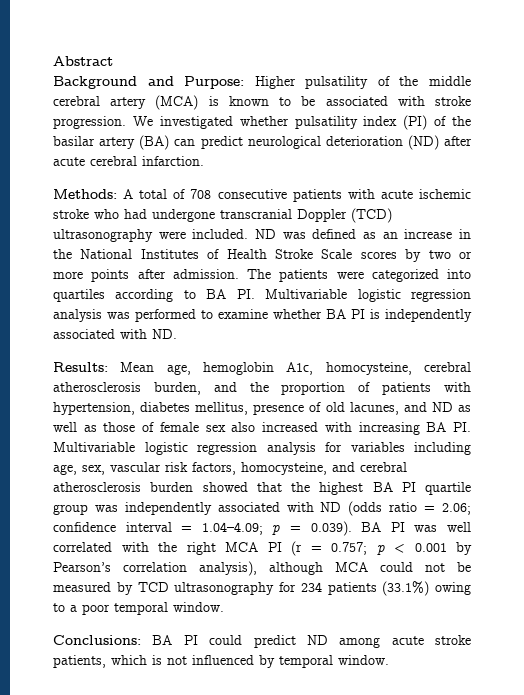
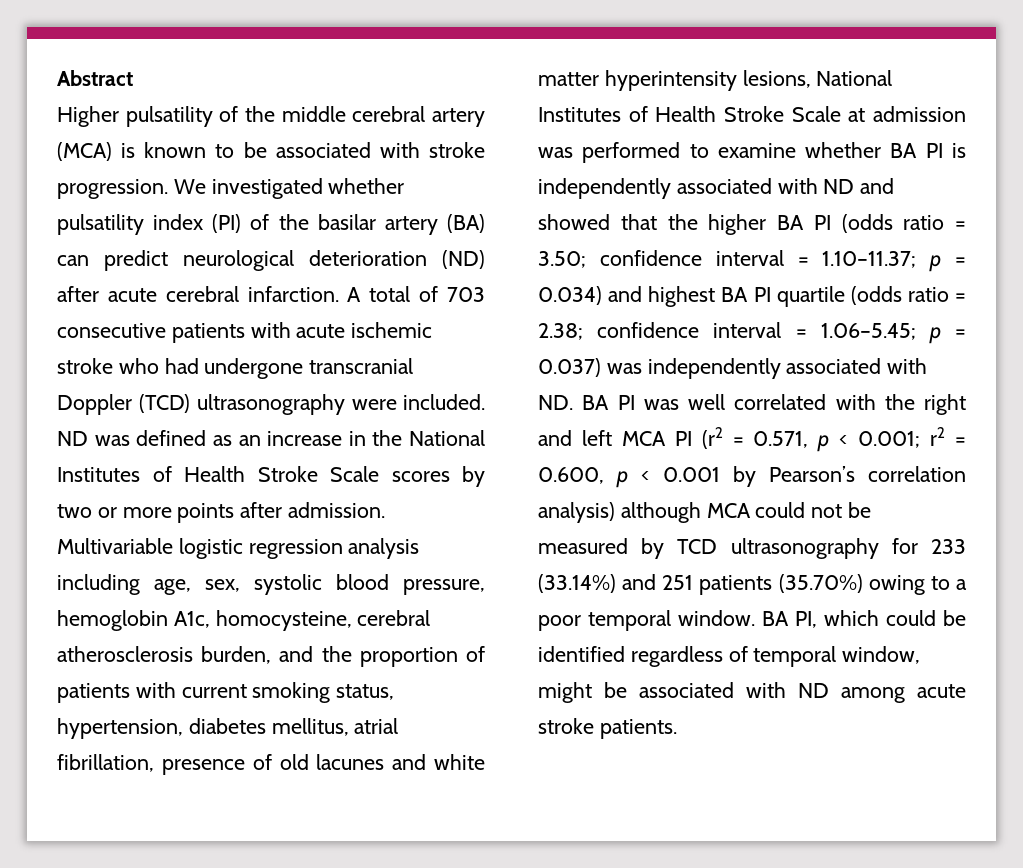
- Background and Purpose: Higher pulsatility of the middle cerebral artery (MCA) is known to be associated with stroke progression.
+ Higher pulsatility of the middle cerebral artery (MCA) is known to be associated with stroke progression.
- We investigated whether pulsatility index (PI) of the basilar artery (BA) can predict neurological deterioration (ND) after acute cerebral infarction.
- Methods: A total of 708 consecutive patients with acute ischemic stroke who had undergone transcranial Doppler (TCD) ultrasonography were included.
+ We investigated whether pulsatility index (PI) of the basilar artery (BA) can predict neurological deterioration (ND) after acute cerebral infarction. A total of 703 consecutive patients with acute ischemic stroke who had undergone transcranial Doppler (TCD) ultrasonography were included.
- The patients were categorized into quartiles according to BA PI. Multivariable logistic regression analysis was performed to examine whether BA PI is independently associated with ND.
- Results: Mean age, hemoglobin A1c, homocysteine, cerebral atherosclerosis burden, and the proportion of patients with hypertension, diabetes mellitus, presence of old lacunes, and ND as well as those of female sex also increased with increasing BA PI. Multivariable logistic regression analysis for variables including age, sex, vascular risk factors, homocysteine, and cerebral atherosclerosis burden showed that the highest BA PI quartile group was independently associated with ND (odds ratio = 2.06; confidence interval = 1.04–4.09; p = 0.039). BA PI was well correlated with the right MCA PI (r = 0.757; p < 0.001 by Pearson’s correlation analysis), although MCA could not be measured by TCD ultrasonography for 234 patients (33.1%) owing to a poor temporal window.
- Conclusions: BA PI could predict ND among acute stroke patients, which is not influenced by temporal window.
+ Multivariable logistic regression analysis including age, sex, systolic blood pressure, hemoglobin A1c, homocysteine, cerebral atherosclerosis burden, and the proportion of patients with current smoking status, hypertension, diabetes mellitus, atrial fibrillation, presence of old lacunes and white matter hyperintensity lesions, National Institutes of Health Stroke Scale at admission was performed to examine whether BA PI is independently associated with ND and showed that the higher BA PI (odds ratio = 3.50; confidence interval = 1.10–11.37; p = 0.034) and highest BA PI quartile (odds ratio = 2.38; confidence interval = 1.06–5.45; p = 0.037) was independently associated with ND. BA PI was well correlated with the right and left MCA PI (r2 = 0.571, p < 0.001; r2 = 0.600, p < 0.001 by Pearson’s correlation analysis) although MCA could not be measured by TCD ultrasonography for 233 (33.14%) and 251 patients (35.70%) owing to a poor temporal window. BA PI, which could be identified regardless of temporal window, might be associated with ND among acute stroke patients.

